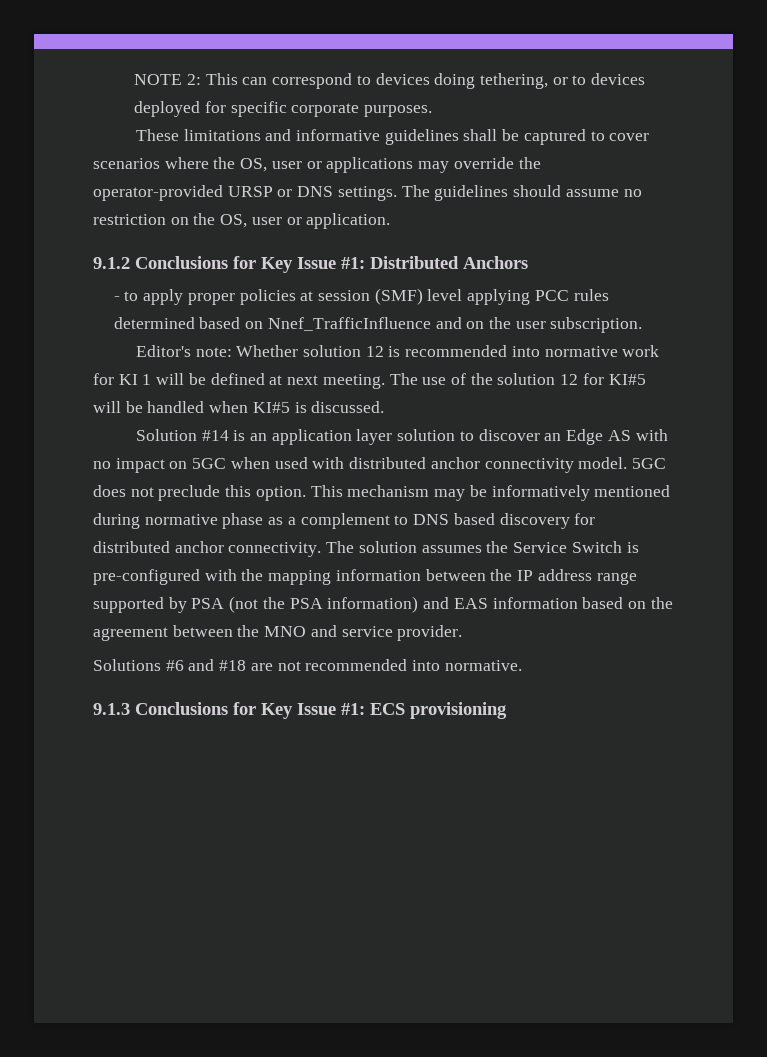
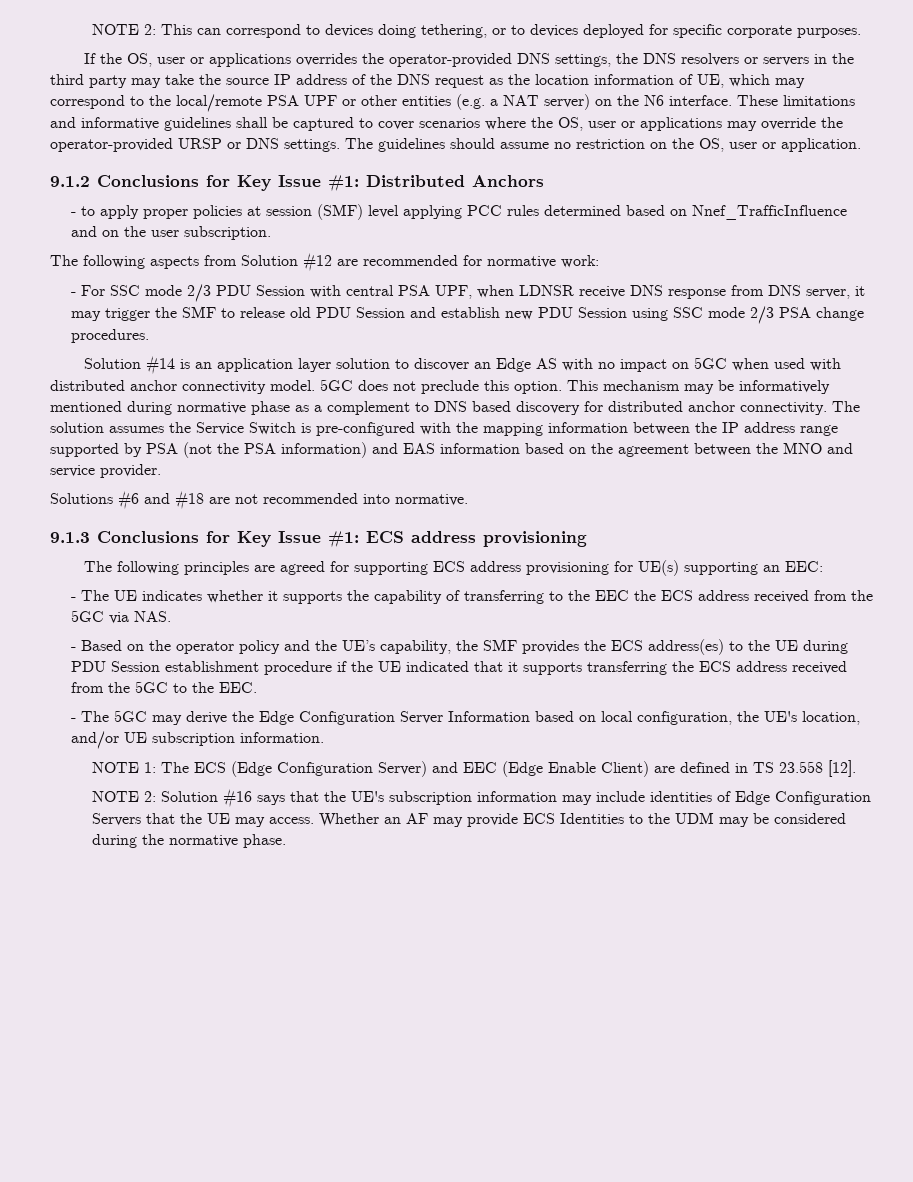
+ If the OS, user or applications overrides the operator-provided DNS settings, the DNS resolvers or servers in the third party may take the source IP address of the DNS request as the location information of UE, which may correspond to the local/remote PSA UPF or other entities (e.g. a NAT server) on the N6 interface.
- Editor's note: Whether solution 12 is recommended into normative work for KI 1 will be defined at next meeting. The use of the solution 12 for KI#5 will be handled when KI#5 is discussed.
+ The following aspects from Solution #12 are recommended for normative work:
+ - For SSC mode 2/3 PDU Session with central PSA UPF, when LDNSR receive DNS response from DNS server, it may trigger the SMF to release old PDU Session and establish new PDU Session using SSC mode 2/3 PSA change procedures.
- 9.1.3 Conclusions for Key Issue #1: ECS provisioning
+ 9.1.3 Conclusions for Key Issue #1: ECS address provisioning
+ The following principles are agreed for supporting ECS address provisioning for UE(s) supporting an EEC:
+ - The UE indicates whether it supports the capability of transferring to the EEC the ECS address received from the 5GC via NAS.
+ - Based on the operator policy and the UE’s capability, the SMF provides the ECS address(es) to the UE during PDU Session establishment procedure if the UE indicated that it supports transferring the ECS address received from the 5GC to the EEC.
+ - The 5GC may derive the Edge Configuration Server Information based on local configuration, the UE's location, and/or UE subscription information.
+ NOTE 1: The ECS (Edge Configuration Server) and EEC (Edge Enable Client) are defined in TS 23.558 [12].
+ NOTE 2: Solution #16 says that the UE's subscription information may include identities of Edge Configuration Servers that the UE may access. Whether an AF may provide ECS Identities to the UDM may be considered during the normative phase.

